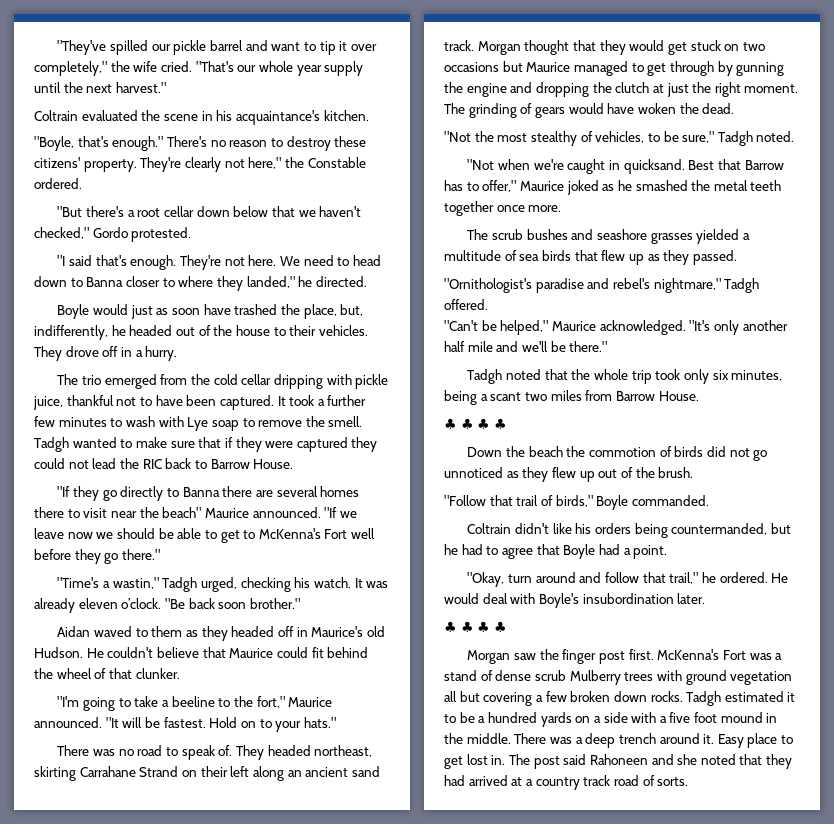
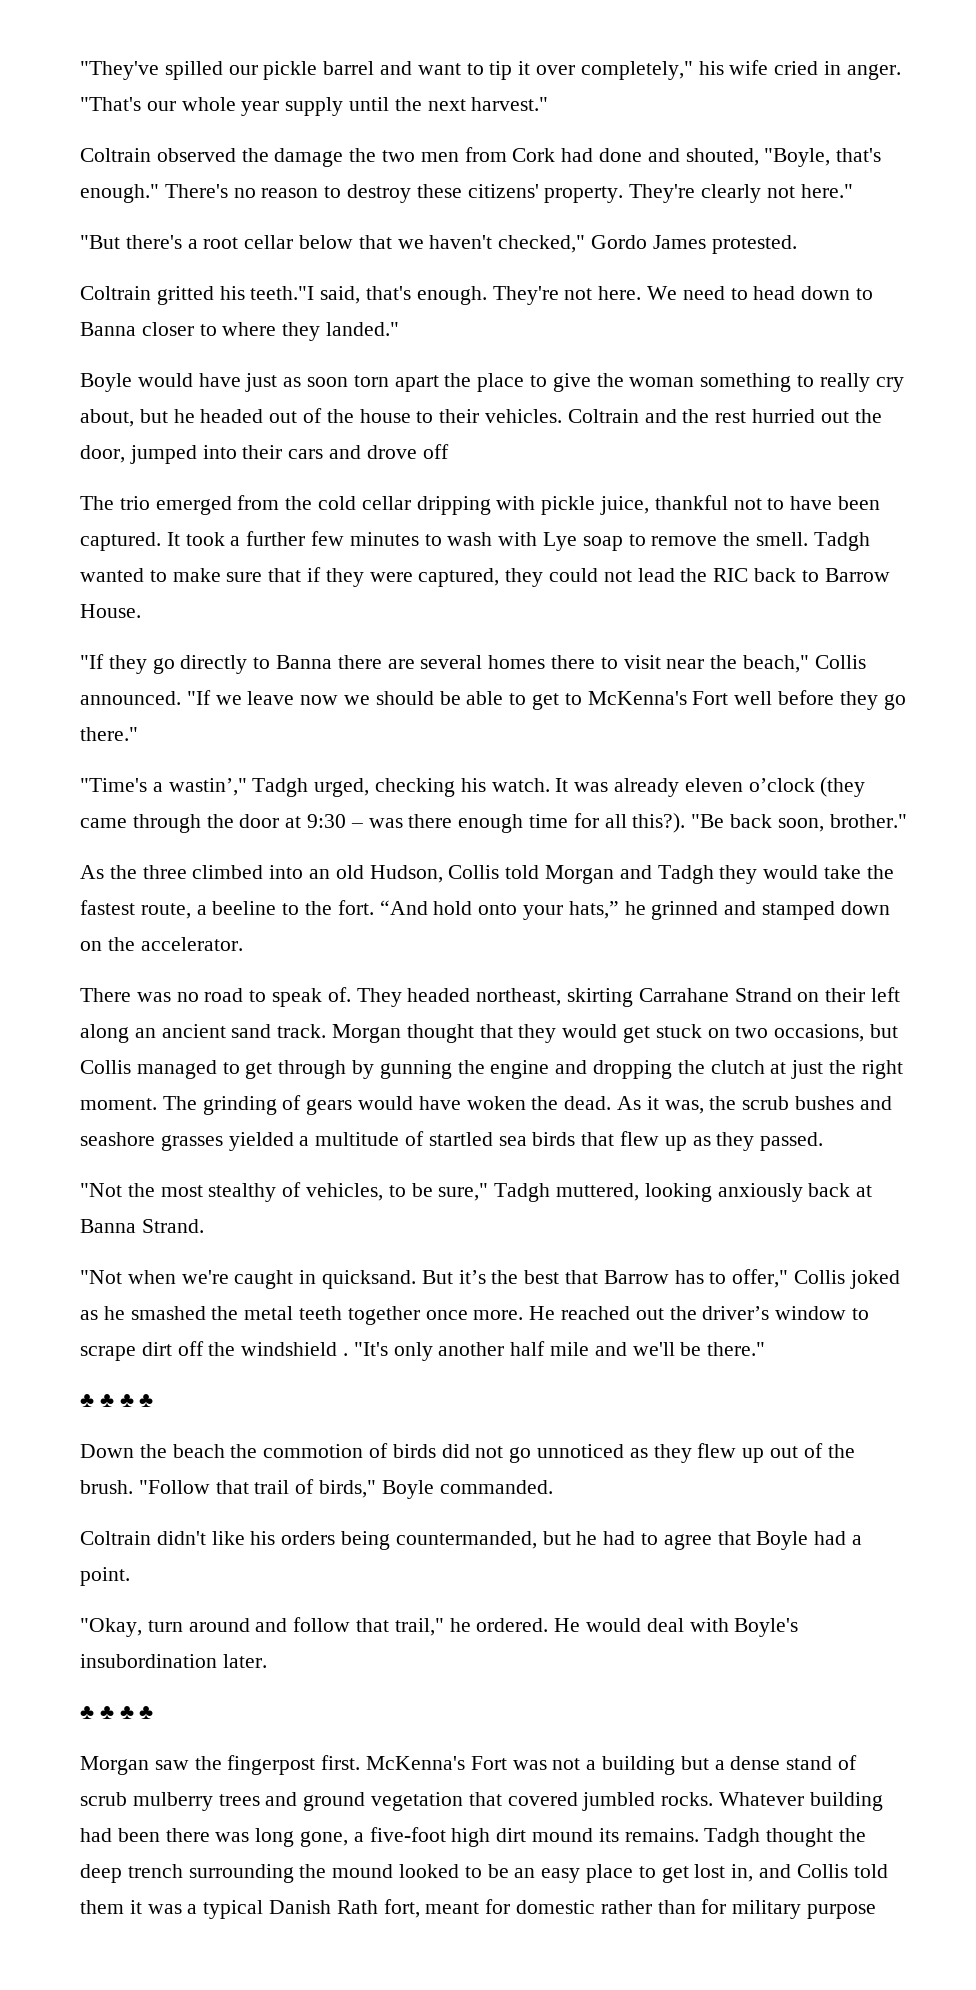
- "They've spilled our pickle barrel and want to tip it over completely," the wife cried.
+ "They've spilled our pickle barrel and want to tip it over completely," his wife cried in anger.
- Coltrain evaluated the scene in his acquaintance's kitchen.
- "Boyle, that's enough."
+ Coltrain observed the damage the two men from Cork had done and shouted, "Boyle, that's enough."
- They're clearly not here," the Constable ordered.
+ They're clearly not here."
- "But there's a root cellar down below that we haven't checked," Gordo protested.
+ "But there's a root cellar below that we haven't checked," Gordo James protested.
- "I said that's enough.
+ Coltrain gritted his teeth."I said, that's enough.
- We need to head down to Banna closer to where they landed," he directed.
+ We need to head down to Banna closer to where they landed."
- Boyle would just as soon have trashed the place, but, indifferently, he headed out of the house to their vehicles.
+ Boyle would have just as soon torn apart the place to give the woman something to really cry about, but he headed out of the house to their vehicles.
- They drove off in a hurry.
+ Coltrain and the rest hurried out the door, jumped into their cars and drove off
- Tadgh wanted to make sure that if they were captured they could not lead the RIC back to Barrow House.
+ Tadgh wanted to make sure that if they were captured, they could not lead the RIC back to Barrow House.
- "If they go directly to Banna there are several homes there to visit near the beach" Maurice announced.
+ "If they go directly to Banna there are several homes there to visit near the beach," Collis announced.
- "Time's a wastin," Tadgh urged, checking his watch.
+ "Time's a wastin’," Tadgh urged, checking his watch.
- It was already eleven o’clock.
+ It was already eleven o’clock (they came through the door at 9:30 – was there enough time for all this?).
- "Be back soon brother."
+ "Be back soon, brother."
- Aidan waved to them as they headed off in Maurice's old Hudson. He couldn't believe that Maurice could fit behind the wheel of that clunker.
- "I'm going to take a beeline to the fort," Maurice announced. "It will be fastest. Hold on to your hats."
+ As the three climbed into an old Hudson, Collis told Morgan and Tadgh they would take the fastest route, a beeline to the fort. “And hold onto your hats,” he grinned and stamped down on the accelerator.
- Morgan thought that they would get stuck on two occasions but Maurice managed to get through by gunning the engine and dropping the clutch at just the right moment.
+ Morgan thought that they would get stuck on two occasions, but Collis managed to get through by gunning the engine and dropping the clutch at just the right moment.
+ As it was, the scrub bushes and seashore grasses yielded a multitude of startled sea birds that flew up as they passed.
- "Not the most stealthy of vehicles, to be sure," Tadgh noted.
+ "Not the most stealthy of vehicles, to be sure," Tadgh muttered, looking anxiously back at Banna Strand.
- Best that Barrow has to offer," Maurice joked as he smashed the metal teeth together once more.
- The scrub bushes and seashore grasses yielded a multitude of sea birds that flew up as they passed.
- "Ornithologist's paradise and rebel's nightmare," Tadgh offered.
- "Can't be helped," Maurice acknowledged.
+ But it’s the best that Barrow has to offer," Collis joked as he smashed the metal teeth together once more. He reached out the driver’s window to scrape dirt off the windshield .
- Tadgh noted that the whole trip took only six minutes, being a scant two miles from Barrow House.
- Down the beach the commotion of birds did not go unnoticed as they flew up out of the brush.
- "Follow that trail of birds," Boyle commanded.
+ Down the beach the commotion of birds did not go unnoticed as they flew up out of the brush. "Follow that trail of birds," Boyle commanded.
- Morgan saw the finger post first.
+ Morgan saw the fingerpost first.
- McKenna's Fort was a stand of dense scrub Mulberry trees with ground vegetation all but covering a few broken down rocks. Tadgh estimated it to be a hundred yards on a side with a five foot mound in the middle. There was a deep trench around it. Easy place to get lost in. The post said Rahoneen and she noted that they had arrived at a country track road of sorts.
+ McKenna's Fort was not a building but a dense stand of scrub mulberry trees and ground vegetation that covered jumbled rocks. Whatever building had been there was long gone, a five-foot high dirt mound its remains. Tadgh thought the deep trench surrounding the mound looked to be an easy place to get lost in, and Collis told them it was a typical Danish Rath fort, meant for domestic rather than for military purpose

